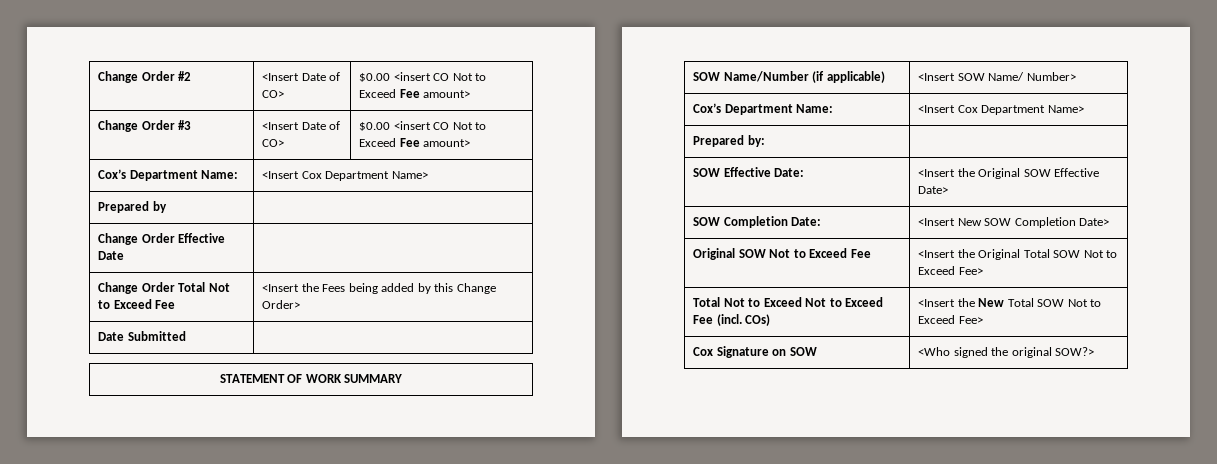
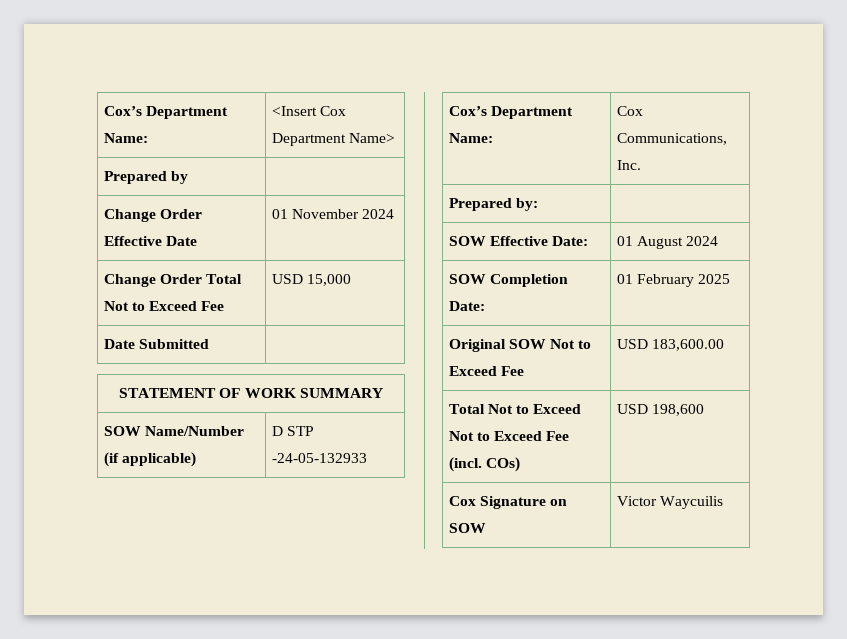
- Change Order #2 | <Insert Date of CO> | $0.00 <insert CO Not to Exceed Fee amount>
- Change Order #3 | <Insert Date of CO> | $0.00 <insert CO Not to Exceed Fee amount>
- Change Order Effective Date |
+ Change Order Effective Date | 01 November 2024
- Change Order Total Not to Exceed Fee | <Insert the Fees being added by this Change Order>
+ Change Order Total Not to Exceed Fee | USD 15,000
- SOW Name/Number (if applicable) | <Insert SOW Name/ Number>
- Cox’s Department Name: | <Insert Cox Department Name>
+ SOW Name/Number (if applicable) | D STP -24-05-132933
+ Cox’s Department Name: | Cox Communications, Inc.
- SOW Effective Date: | <Insert the Original SOW Effective Date>
- SOW Completion Date: | <Insert New SOW Completion Date>
+ SOW Effective Date: | 01 August 2024
+ SOW Completion Date: | 01 February 2025
- Original SOW Not to Exceed Fee | <Insert the Original Total SOW Not to Exceed Fee>
+ Original SOW Not to Exceed Fee | USD 183,600.00
- Total Not to Exceed Not to Exceed Fee (incl. COs) | <Insert the New Total SOW Not to Exceed Fee>
+ Total Not to Exceed Not to Exceed Fee (incl. COs) | USD 198,600
- Cox Signature on SOW | <Who signed the original SOW?>
+ Cox Signature on SOW | Victor Waycuilis

